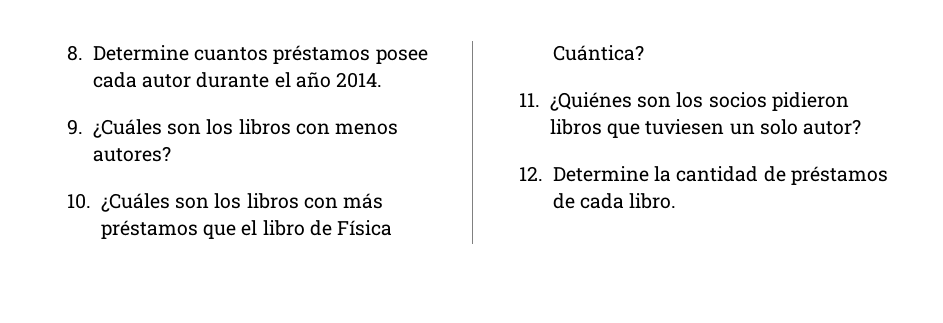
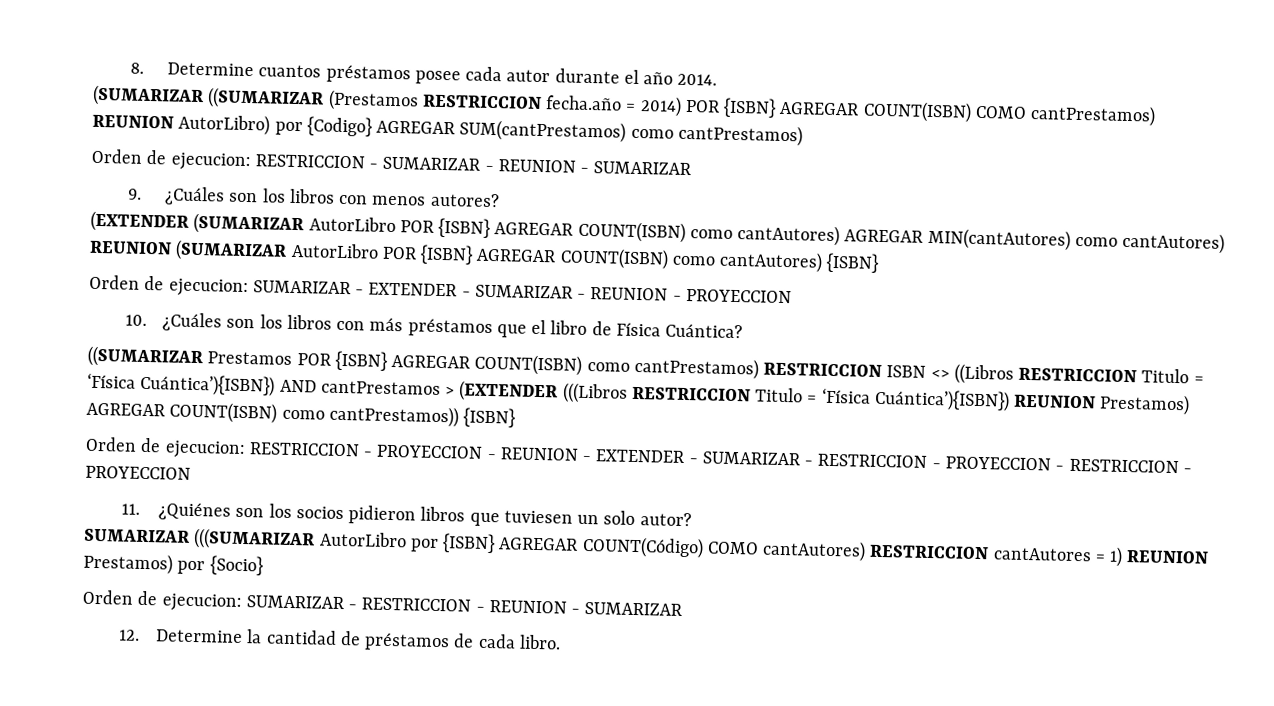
+ (SUMARIZAR ((SUMARIZAR (Prestamos RESTRICCION fecha.año = 2014) POR {ISBN} AGREGAR COUNT(ISBN) COMO cantPrestamos) REUNION AutorLibro) por {Codigo} AGREGAR SUM(cantPrestamos) como cantPrestamos)
+ Orden de ejecucion: RESTRICCION - SUMARIZAR - REUNION - SUMARIZAR
+ (EXTENDER (SUMARIZAR AutorLibro POR {ISBN} AGREGAR COUNT(ISBN) como cantAutores) AGREGAR MIN(cantAutores) como cantAutores) REUNION (SUMARIZAR AutorLibro POR {ISBN} AGREGAR COUNT(ISBN) como cantAutores) {ISBN}
+ Orden de ejecucion: SUMARIZAR - EXTENDER - SUMARIZAR - REUNION - PROYECCION
+ ((SUMARIZAR Prestamos POR {ISBN} AGREGAR COUNT(ISBN) como cantPrestamos) RESTRICCION ISBN <> ((Libros RESTRICCION Titulo = ‘Física Cuántica’){ISBN}) AND cantPrestamos > (EXTENDER (((Libros RESTRICCION Titulo = ‘Física Cuántica’){ISBN}) REUNION Prestamos) AGREGAR COUNT(ISBN) como cantPrestamos)) {ISBN}
+ Orden de ejecucion: RESTRICCION - PROYECCION - REUNION - EXTENDER - SUMARIZAR - RESTRICCION - PROYECCION - RESTRICCION - PROYECCION
+ SUMARIZAR (((SUMARIZAR AutorLibro por {ISBN} AGREGAR COUNT(Código) COMO cantAutores) RESTRICCION cantAutores = 1) REUNION Prestamos) por {Socio}
+ Orden de ejecucion: SUMARIZAR - RESTRICCION - REUNION - SUMARIZAR

